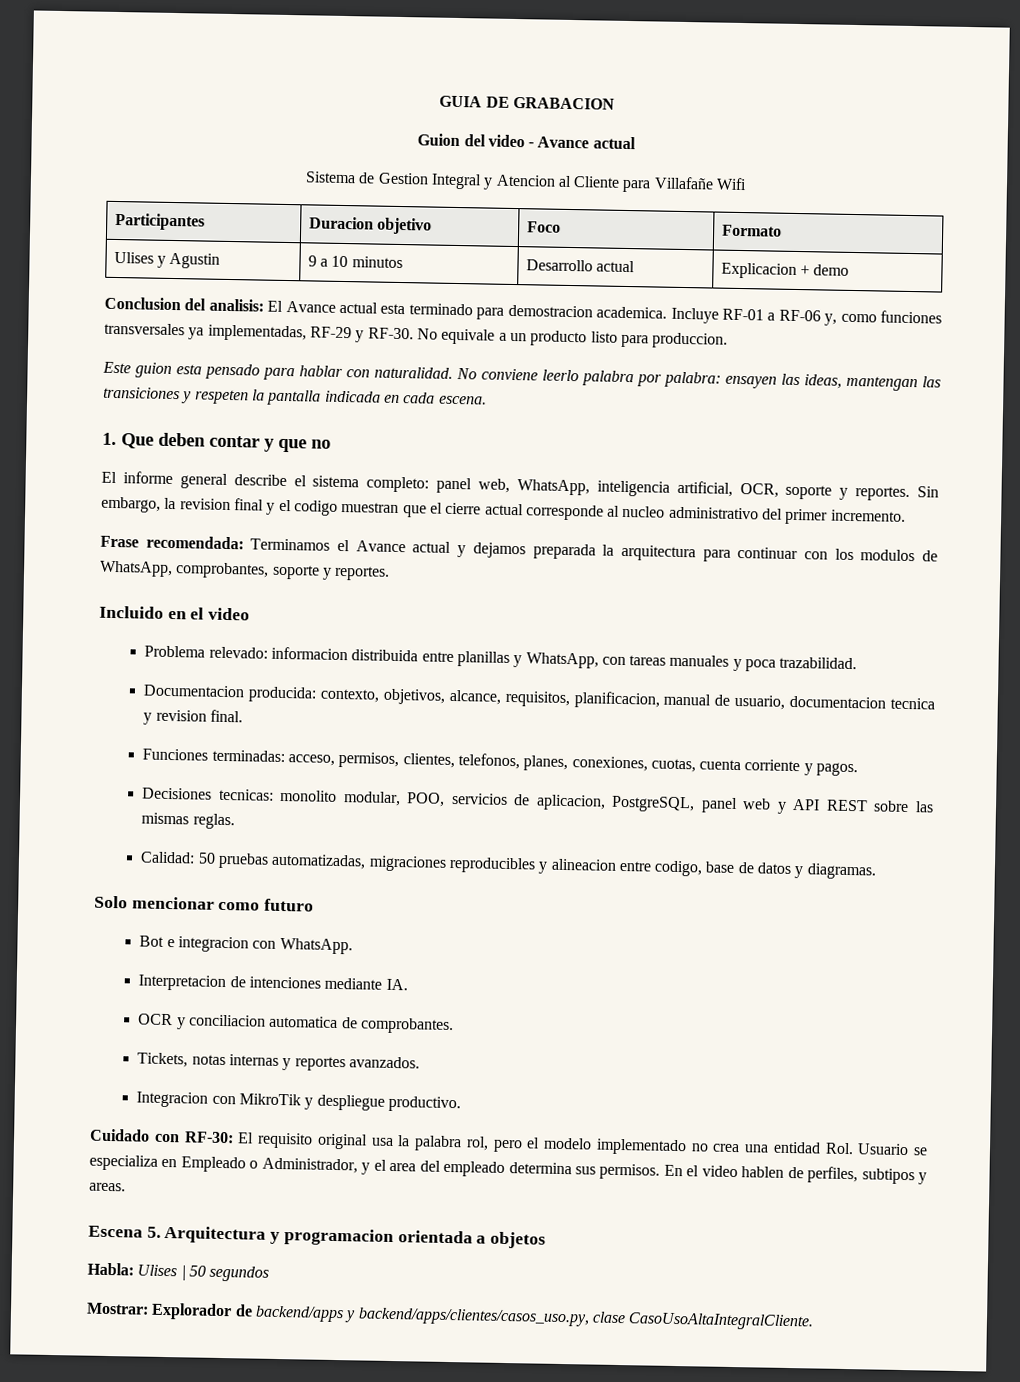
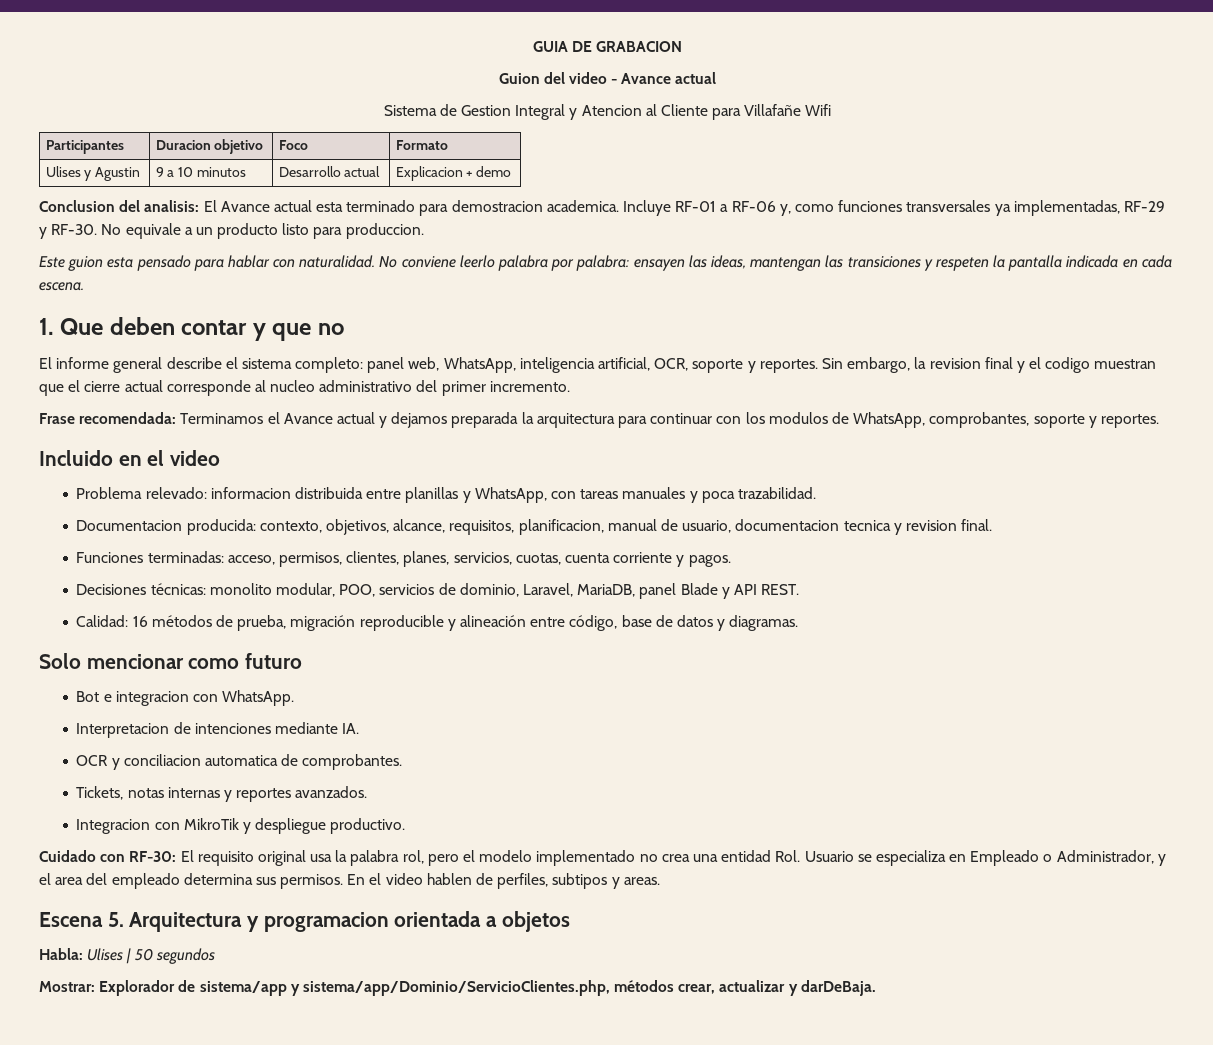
- Funciones terminadas: acceso, permisos, clientes, telefonos, planes, conexiones, cuotas, cuenta corriente y pagos.
+ Funciones terminadas: acceso, permisos, clientes, planes, servicios, cuotas, cuenta corriente y pagos.
- Decisiones tecnicas: monolito modular, POO, servicios de aplicacion, PostgreSQL, panel web y API REST sobre las mismas reglas.
- Calidad: 50 pruebas automatizadas, migraciones reproducibles y alineacion entre codigo, base de datos y diagramas.
+ Decisiones técnicas: monolito modular, POO, servicios de dominio, Laravel, MariaDB, panel Blade y API REST.
+ Calidad: 16 métodos de prueba, migración reproducible y alineación entre código, base de datos y diagramas.
- Mostrar: Explorador de backend/apps y backend/apps/clientes/casos_uso.py, clase CasoUsoAltaIntegralCliente.
+ Mostrar: Explorador de sistema/app y sistema/app/Dominio/ServicioClientes.php, métodos crear, actualizar y darDeBaja.

